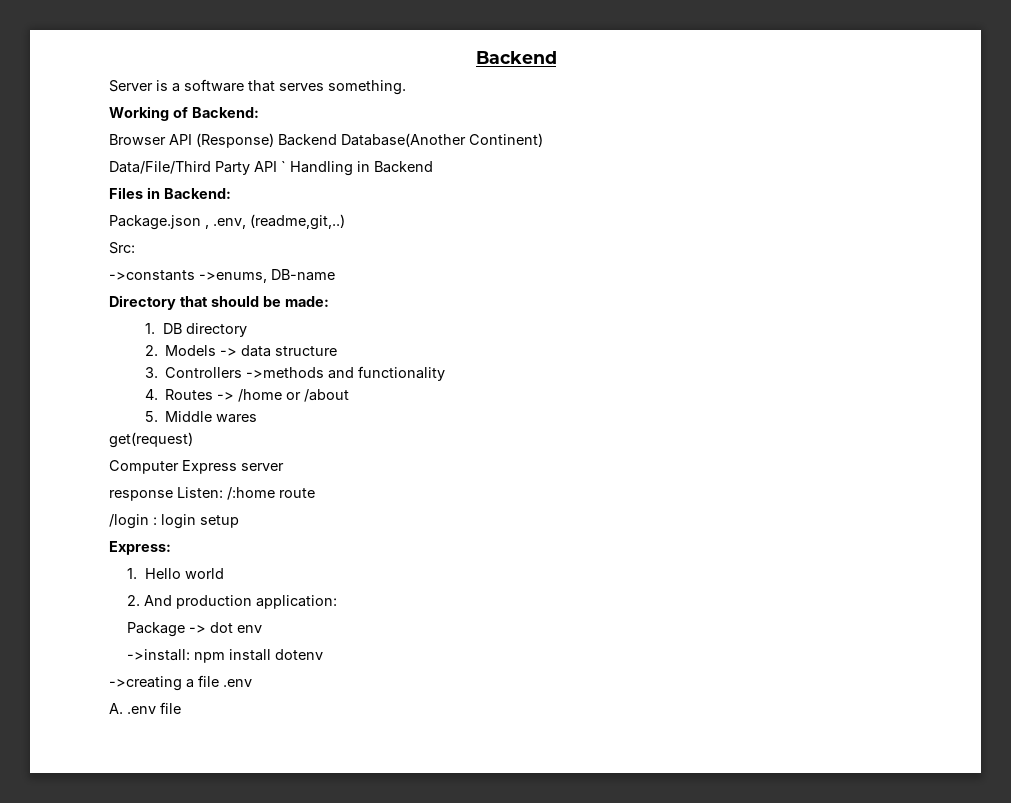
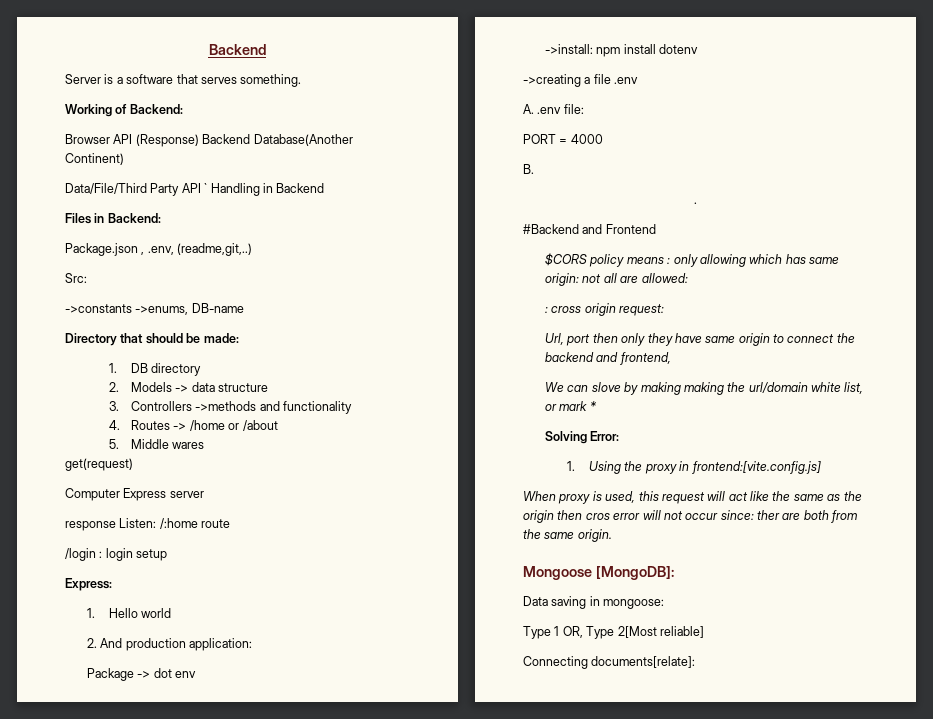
- A. .env file
+ A. .env file:
+ PORT = 4000
+ B.
+ .
+ #Backend and Frontend
+ $CORS policy means : only allowing which has same origin: not all are allowed:
+ : cross origin request:
+ Url, port then only they have same origin to connect the backend and frontend,
+ We can slove by making making the url/domain white list, or mark *
+ Solving Error:
+ 1. Using the proxy in frontend:[vite.config.js]
+ When proxy is used, this request will act like the same as the origin then cros error will not occur since: ther are both from the same origin.
+ Mongoose [MongoDB]:
+ Data saving in mongoose:
+ Type 1 OR, Type 2[Most reliable]
+ Connecting documents[relate]:

